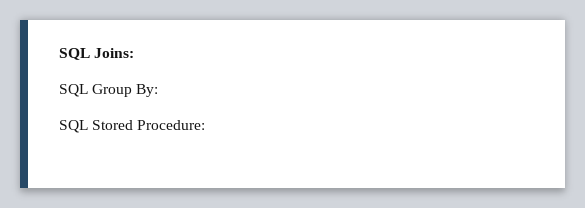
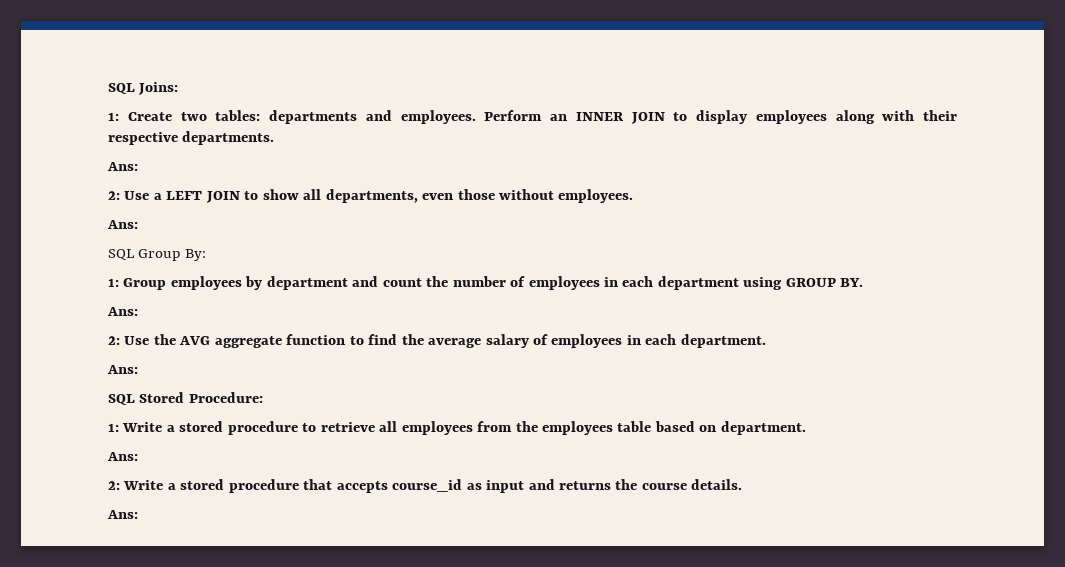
+ 1: Create two tables: departments and employees. Perform an INNER JOIN to display employees along with their respective departments.
+ Ans:
+ 2: Use a LEFT JOIN to show all departments, even those without employees.
+ Ans:
  SQL Group By:
+ 1: Group employees by department and count the number of employees in each department using GROUP BY.
+ Ans:
+ 2: Use the AVG aggregate function to find the average salary of employees in each department.
+ Ans:
  SQL Stored Procedure:
+ 1: Write a stored procedure to retrieve all employees from the employees table based on department.
+ Ans:
+ 2: Write a stored procedure that accepts course_id as input and returns the course details.
+ Ans:

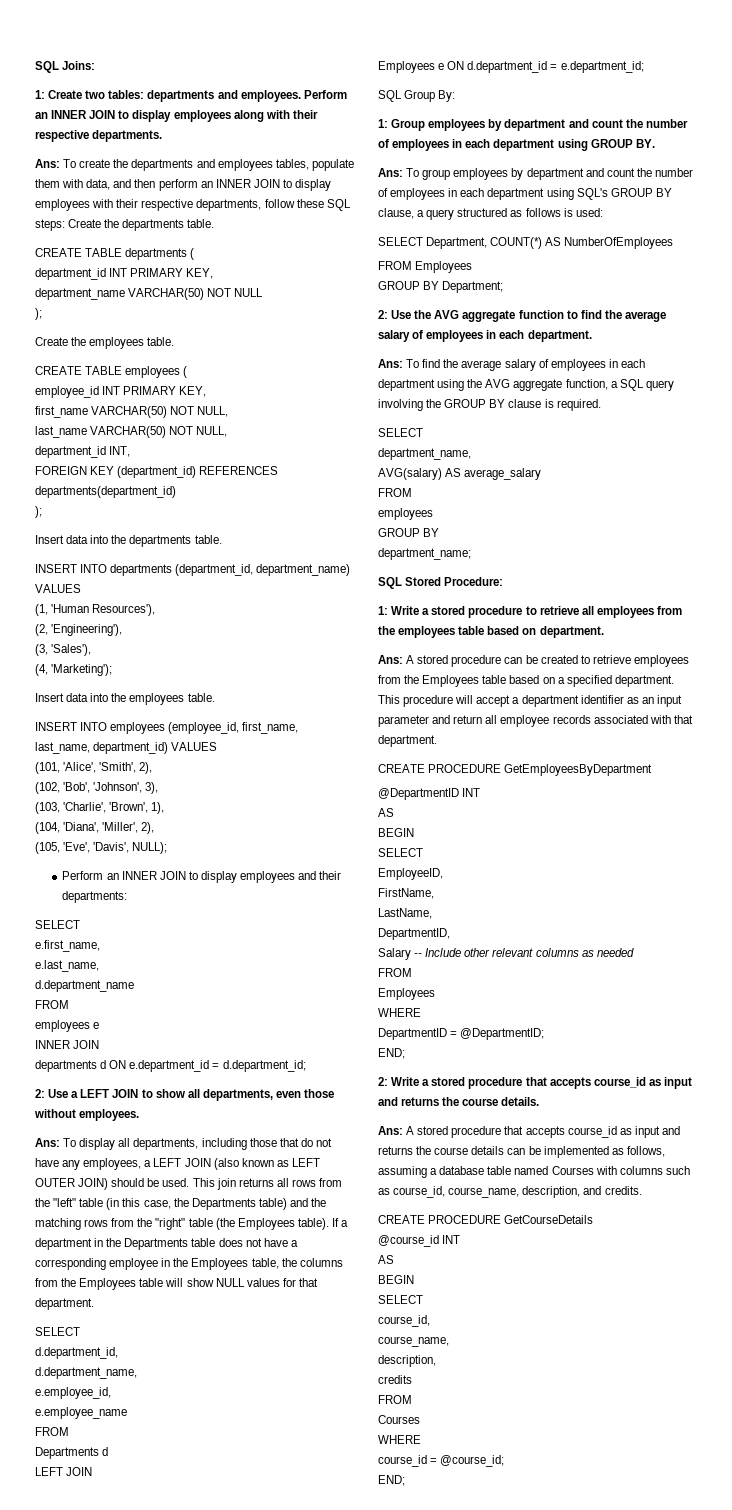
  Perform an INNER JOIN to display employees along with their respective departments.
- Ans:
+ Ans: To create the departments and employees tables, populate them with data, and then perform an INNER JOIN to display employees with their respective departments, follow these SQL steps: Create the departments table.
+ CREATE TABLE departments (
+ department_id INT PRIMARY KEY,
+ department_name VARCHAR(50) NOT NULL
+ );
+ Create the employees table.
+ CREATE TABLE employees (
+ employee_id INT PRIMARY KEY,
+ first_name VARCHAR(50) NOT NULL,
+ last_name VARCHAR(50) NOT NULL,
+ department_id INT,
+ FOREIGN KEY (department_id) REFERENCES departments(department_id)
+ );
+ Insert data into the departments table.
+ INSERT INTO departments (department_id, department_name) VALUES
+ (1, 'Human Resources'),
+ (2, 'Engineering'),
+ (3, 'Sales'),
+ (4, 'Marketing');
+ Insert data into the employees table.
+ INSERT INTO employees (employee_id, first_name, last_name, department_id) VALUES
+ (101, 'Alice', 'Smith', 2),
+ (102, 'Bob', 'Johnson', 3),
+ (103, 'Charlie', 'Brown', 1),
+ (104, 'Diana', 'Miller', 2),
+ (105, 'Eve', 'Davis', NULL);
+ Perform an INNER JOIN to display employees and their departments:
+ SELECT
+ e.first_name,
+ e.last_name,
+ d.department_name
+ FROM
+ employees e
+ INNER JOIN
+ departments d ON e.department_id = d.department_id;
  2: Use a LEFT JOIN to show all departments, even those without employees.
- Ans:
+ Ans: To display all departments, including those that do not have any employees, a LEFT JOIN (also known as LEFT OUTER JOIN) should be used. This join returns all rows from the "left" table (in this case, the Departments table) and the matching rows from the "right" table (the Employees table). If a department in the Departments table does not have a corresponding employee in the Employees table, the columns from the Employees table will show NULL values for that department.
+ SELECT
+ d.department_id,
+ d.department_name,
+ e.employee_id,
+ e.employee_name
+ FROM
+ Departments d
+ LEFT JOIN
+ Employees e ON d.department_id = e.department_id;
  1: Group employees by department and count the number of employees in each department using GROUP BY.
- Ans:
+ Ans: To group employees by department and count the number of employees in each department using SQL's GROUP BY clause, a query structured as follows is used:
+ SELECT Department, COUNT(*) AS NumberOfEmployees
+ FROM Employees
+ GROUP BY Department;
  2: Use the AVG aggregate function to find the average salary of employees in each department.
- Ans:
+ Ans: To find the average salary of employees in each department using the AVG aggregate function, a SQL query involving the GROUP BY clause is required.
+ SELECT
+ department_name,
+ AVG(salary) AS average_salary
+ FROM
+ employees
+ GROUP BY
+ department_name;
  1: Write a stored procedure to retrieve all employees from the employees table based on department.
- Ans:
+ Ans: A stored procedure can be created to retrieve employees from the Employees table based on a specified department. This procedure will accept a department identifier as an input parameter and return all employee records associated with that department.
+ CREATE PROCEDURE GetEmployeesByDepartment
+ @DepartmentID INT
+ AS
+ BEGIN
+ SELECT
+ EmployeeID,
+ FirstName,
+ LastName,
+ DepartmentID,
+ Salary -- Include other relevant columns as needed
+ FROM
+ Employees
+ WHERE
+ DepartmentID = @DepartmentID;
+ END;
  2: Write a stored procedure that accepts course_id as input and returns the course details.
- Ans:
+ Ans: A stored procedure that accepts course_id as input and returns the course details can be implemented as follows, assuming a database table named Courses with columns such as course_id, course_name, description, and credits.
+ CREATE PROCEDURE GetCourseDetails
+ @course_id INT
+ AS
+ BEGIN
+ SELECT
+ course_id,
+ course_name,
+ description,
+ credits
+ FROM
+ Courses
+ WHERE
+ course_id = @course_id;
+ END;

